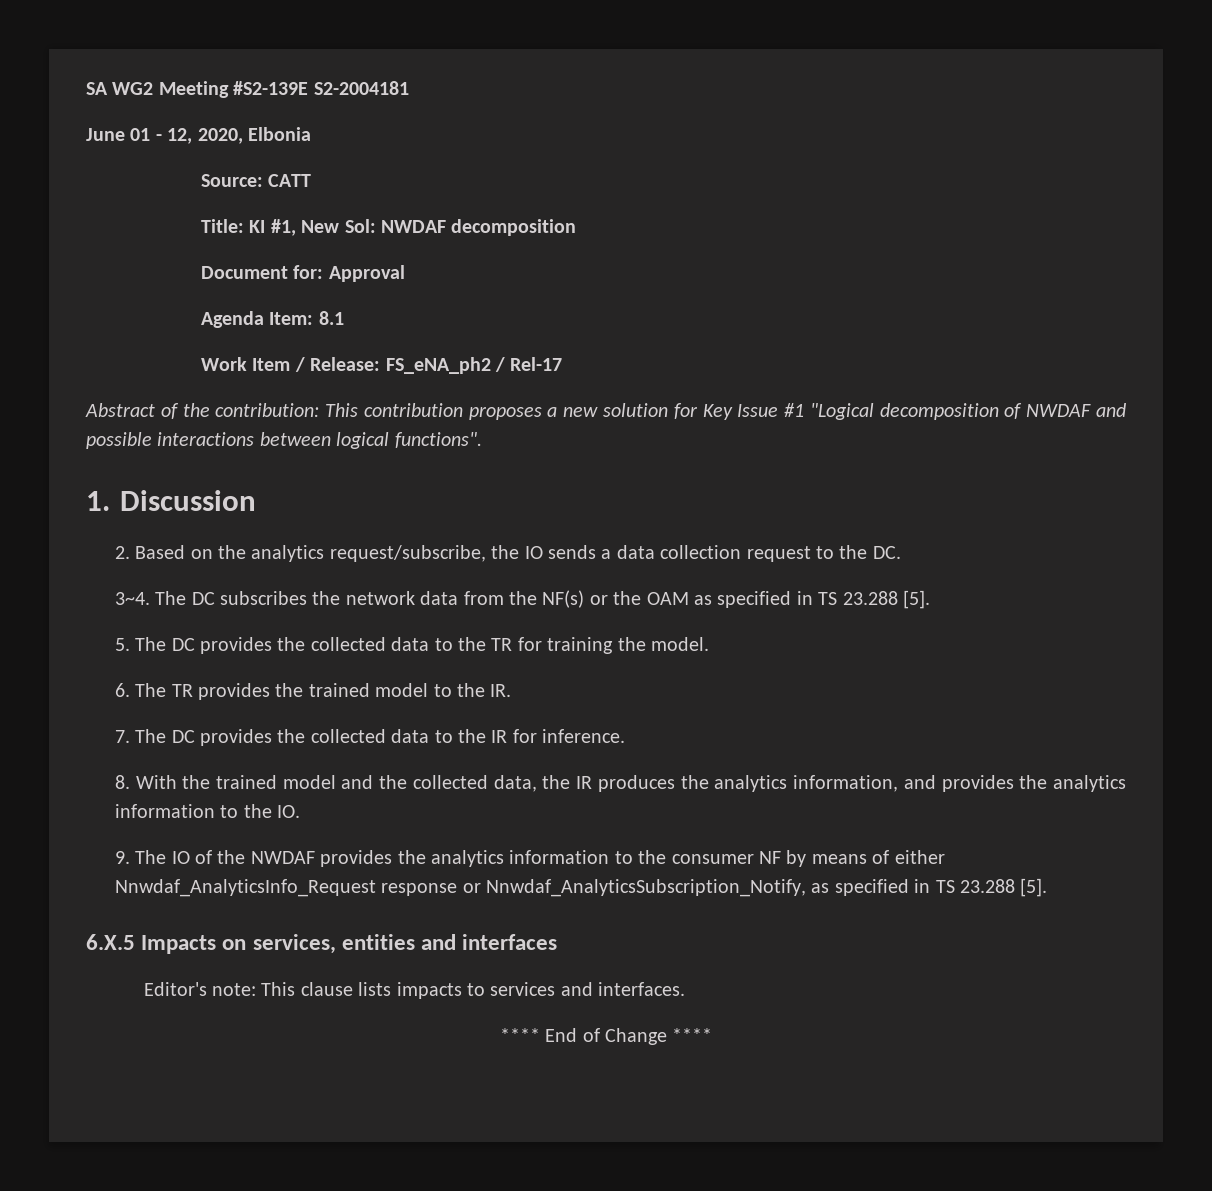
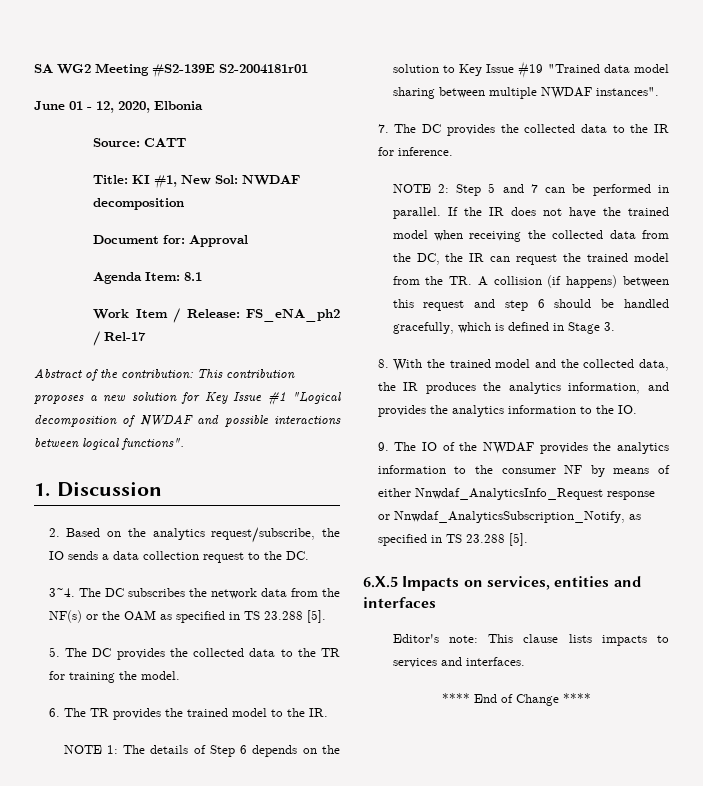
- SA WG2 Meeting #S2-139E S2-2004181
+ SA WG2 Meeting #S2-139E S2-2004181r01
+ NOTE 1: The details of Step 6 depends on the solution to Key Issue #19 "Trained data model sharing between multiple NWDAF instances".
+ NOTE 2: Step 5 and 7 can be performed in parallel. If the IR does not have the trained model when receiving the collected data from the DC, the IR can request the trained model from the TR. A collision (if happens) between this request and step 6 should be handled gracefully, which is defined in Stage 3.

